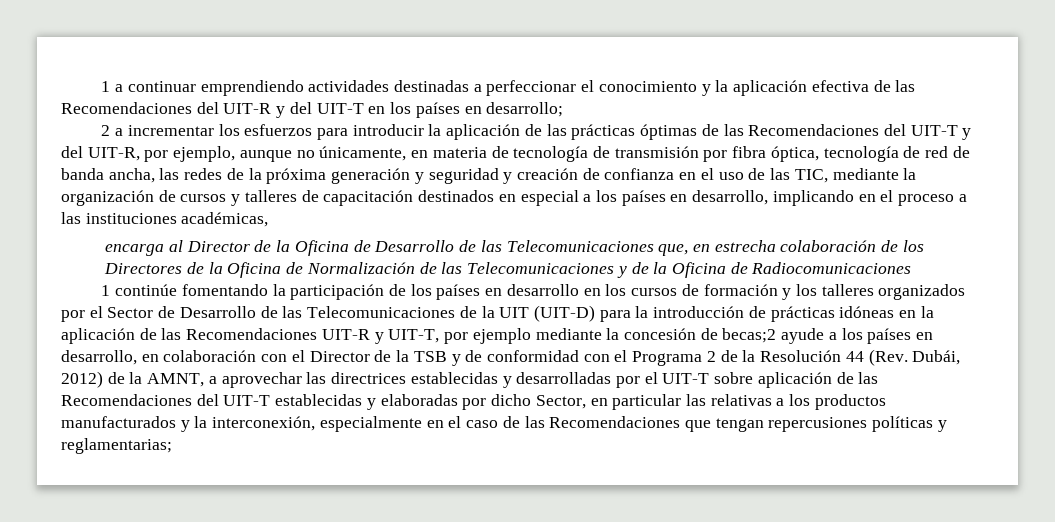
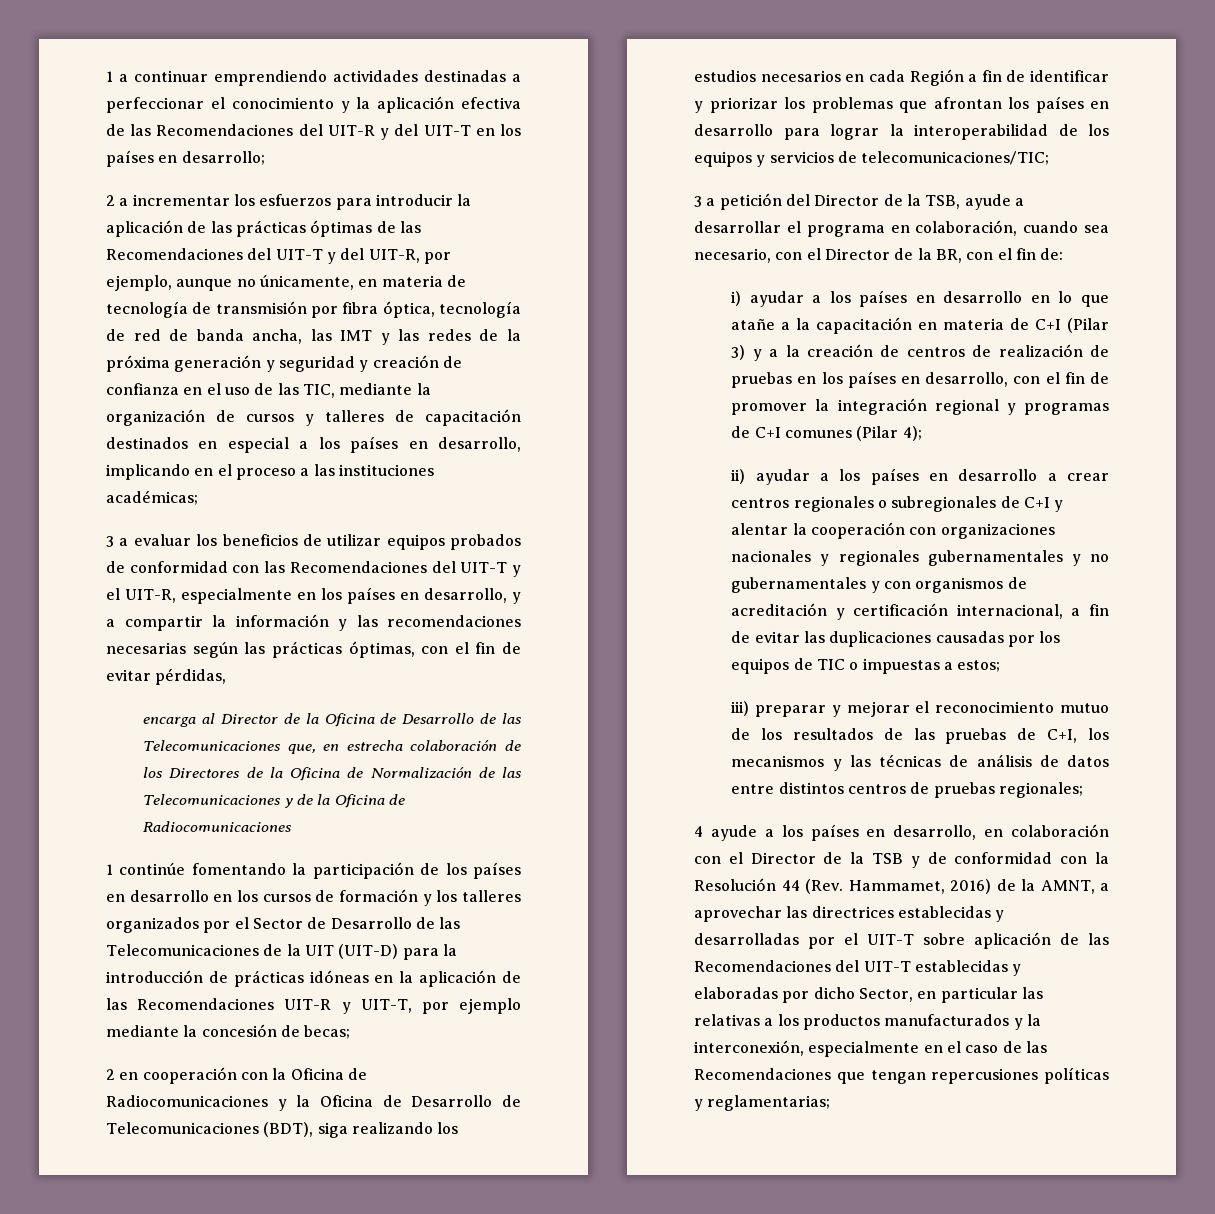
- 2 a incrementar los esfuerzos para introducir la aplicación de las prácticas óptimas de las Recomendaciones del UIT-T y del UIT-R, por ejemplo, aunque no únicamente, en materia de tecnología de transmisión por fibra óptica, tecnología de red de banda ancha, las redes de la próxima generación y seguridad y creación de confianza en el uso de las TIC, mediante la organización de cursos y talleres de capacitación destinados en especial a los países en desarrollo, implicando en el proceso a las instituciones académicas,
+ 2 a incrementar los esfuerzos para introducir la aplicación de las prácticas óptimas de las Recomendaciones del UIT-T y del UIT-R, por ejemplo, aunque no únicamente, en materia de tecnología de transmisión por fibra óptica, tecnología de red de banda ancha, las IMT y las redes de la próxima generación y seguridad y creación de confianza en el uso de las TIC, mediante la organización de cursos y talleres de capacitación destinados en especial a los países en desarrollo, implicando en el proceso a las instituciones académicas;
+ 3 a evaluar los beneficios de utilizar equipos probados de conformidad con las Recomendaciones del UIT-T y el UIT-R, especialmente en los países en desarrollo, y a compartir la información y las recomendaciones necesarias según las prácticas óptimas, con el fin de evitar pérdidas,
- 1 continúe fomentando la participación de los países en desarrollo en los cursos de formación y los talleres organizados por el Sector de Desarrollo de las Telecomunicaciones de la UIT (UIT-D) para la introducción de prácticas idóneas en la aplicación de las Recomendaciones UIT-R y UIT-T, por ejemplo mediante la concesión de becas;2 ayude a los países en desarrollo, en colaboración con el Director de la TSB y de conformidad con el Programa 2 de la Resolución 44 (Rev. Dubái, 2012) de la AMNT, a aprovechar las directrices establecidas y desarrolladas por el UIT-T sobre aplicación de las Recomendaciones del UIT-T establecidas y elaboradas por dicho Sector, en particular las relativas a los productos manufacturados y la interconexión, especialmente en el caso de las Recomendaciones que tengan repercusiones políticas y reglamentarias;
+ 1 continúe fomentando la participación de los países en desarrollo en los cursos de formación y los talleres organizados por el Sector de Desarrollo de las Telecomunicaciones de la UIT (UIT-D) para la introducción de prácticas idóneas en la aplicación de las Recomendaciones UIT-R y UIT-T, por ejemplo mediante la concesión de becas;
+ 2 en cooperación con la Oficina de Radiocomunicaciones y la Oficina de Desarrollo de Telecomunicaciones (BDT), siga realizando los estudios necesarios en cada Región a fin de identificar y priorizar los problemas que afrontan los países en desarrollo para lograr la interoperabilidad de los equipos y servicios de telecomunicaciones/TIC;
+ 3 a petición del Director de la TSB, ayude a desarrollar el programa en colaboración, cuando sea necesario, con el Director de la BR, con el fin de:
+ i) ayudar a los países en desarrollo en lo que atañe a la capacitación en materia de C+I (Pilar 3) y a la creación de centros de realización de pruebas en los países en desarrollo, con el fin de promover la integración regional y programas de C+I comunes (Pilar 4);
+ ii) ayudar a los países en desarrollo a crear centros regionales o subregionales de C+I y alentar la cooperación con organizaciones nacionales y regionales gubernamentales y no gubernamentales y con organismos de acreditación y certificación internacional, a fin de evitar las duplicaciones causadas por los equipos de TIC o impuestas a estos;
+ iii) preparar y mejorar el reconocimiento mutuo de los resultados de las pruebas de C+I, los mecanismos y las técnicas de análisis de datos entre distintos centros de pruebas regionales;
+ 4 ayude a los países en desarrollo, en colaboración con el Director de la TSB y de conformidad con la Resolución 44 (Rev. Hammamet, 2016) de la AMNT, a aprovechar las directrices establecidas y desarrolladas por el UIT-T sobre aplicación de las Recomendaciones del UIT-T establecidas y elaboradas por dicho Sector, en particular las relativas a los productos manufacturados y la interconexión, especialmente en el caso de las Recomendaciones que tengan repercusiones políticas y reglamentarias;

